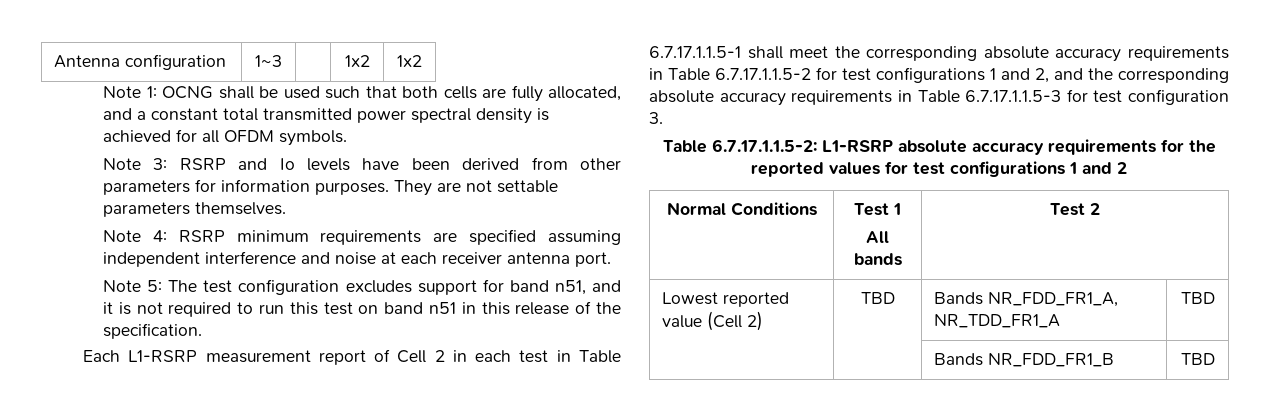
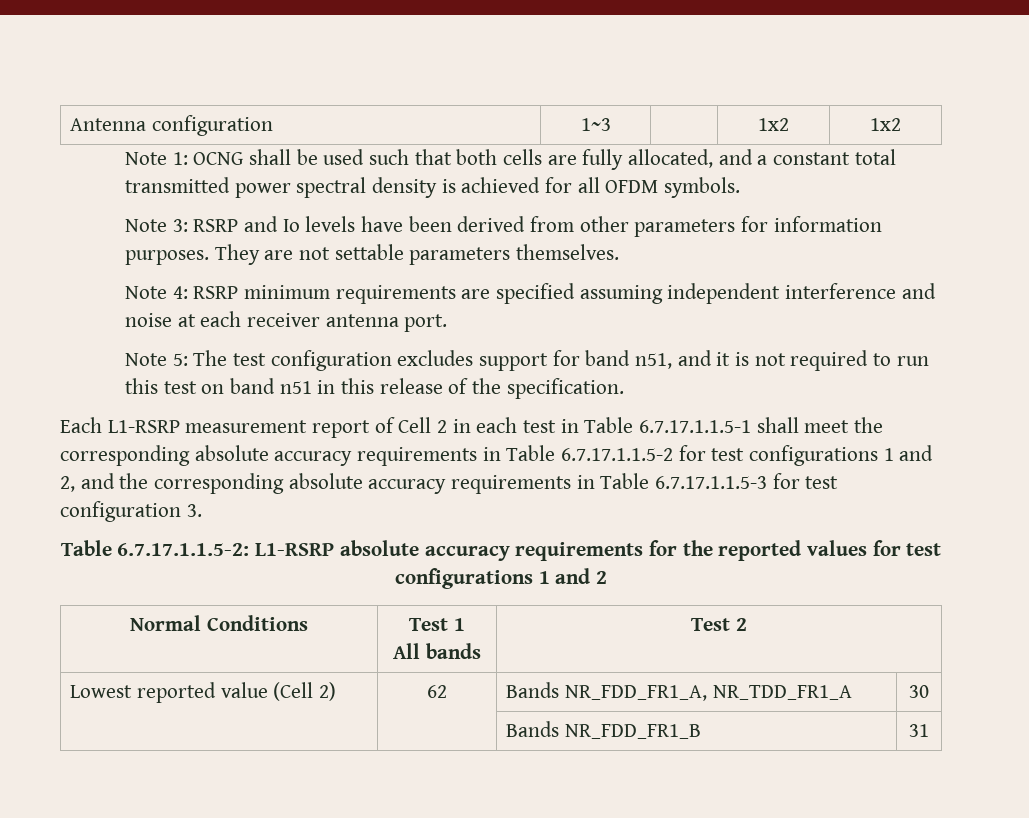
- Lowest reported value (Cell 2) | TBD | Bands NR_FDD_FR1_A, NR_TDD_FR1_A | TBD
+ Lowest reported value (Cell 2) | 62 | Bands NR_FDD_FR1_A, NR_TDD_FR1_A | 30
- | | Bands NR_FDD_FR1_B | TBD
+ | | Bands NR_FDD_FR1_B | 31

